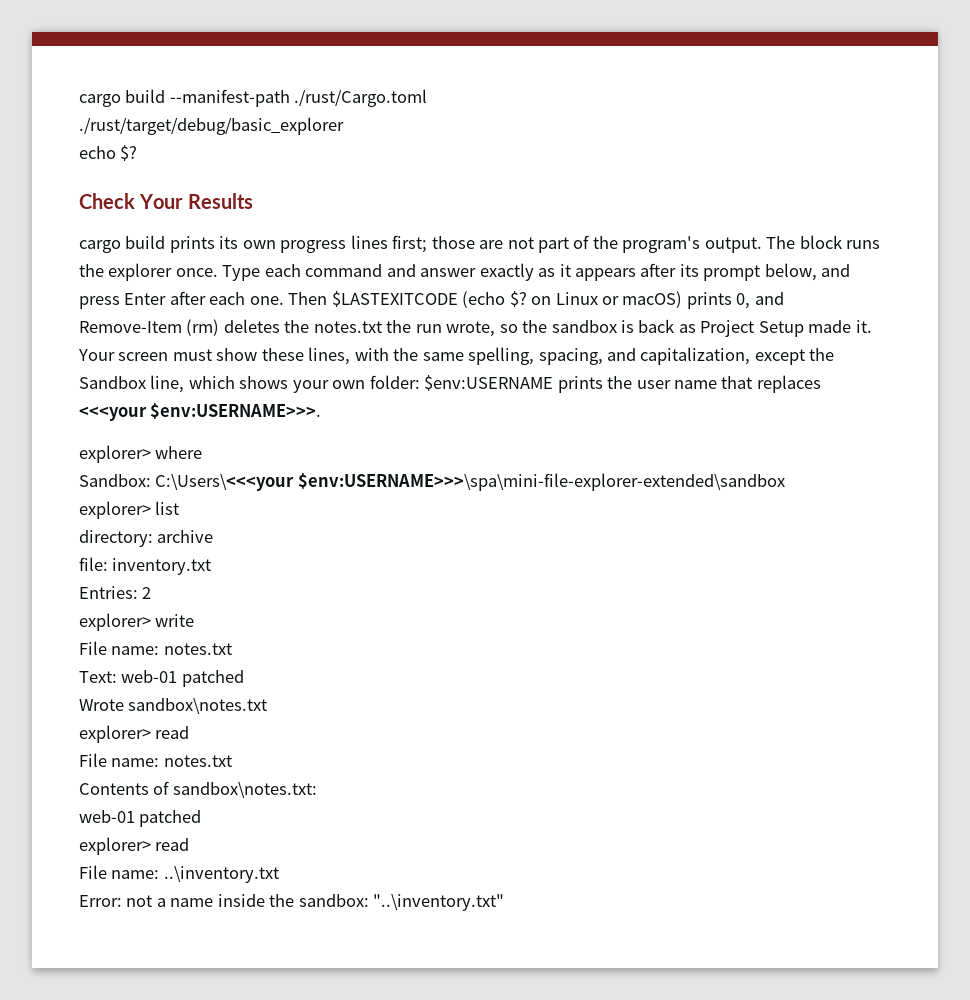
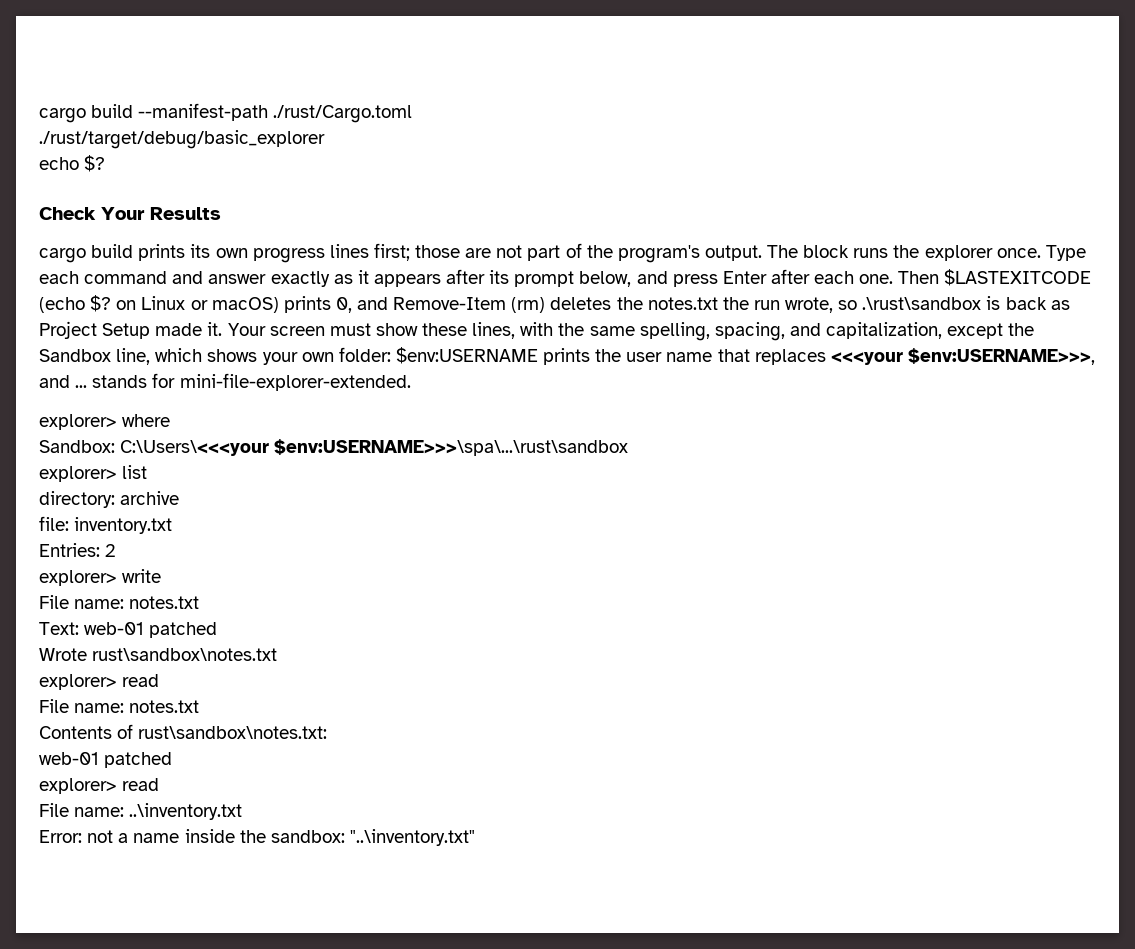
- Then $LASTEXITCODE (echo $? on Linux or macOS) prints 0, and Remove-Item (rm) deletes the notes.txt the run wrote, so the sandbox is back as Project Setup made it.
+ Then $LASTEXITCODE (echo $? on Linux or macOS) prints 0, and Remove-Item (rm) deletes the notes.txt the run wrote, so .\rust\sandbox is back as Project Setup made it.
- Your screen must show these lines, with the same spelling, spacing, and capitalization, except the Sandbox line, which shows your own folder: $env:USERNAME prints the user name that replaces <<<your $env:USERNAME>>>.
+ Your screen must show these lines, with the same spelling, spacing, and capitalization, except the Sandbox line, which shows your own folder: $env:USERNAME prints the user name that replaces <<<your $env:USERNAME>>>, and ... stands for mini-file-explorer-extended.
- Sandbox: C:\Users\<<<your $env:USERNAME>>>\spa\mini-file-explorer-extended\sandbox
+ Sandbox: C:\Users\<<<your $env:USERNAME>>>\spa\...\rust\sandbox
- Wrote sandbox\notes.txt
+ Wrote rust\sandbox\notes.txt
- Contents of sandbox\notes.txt:
+ Contents of rust\sandbox\notes.txt:

